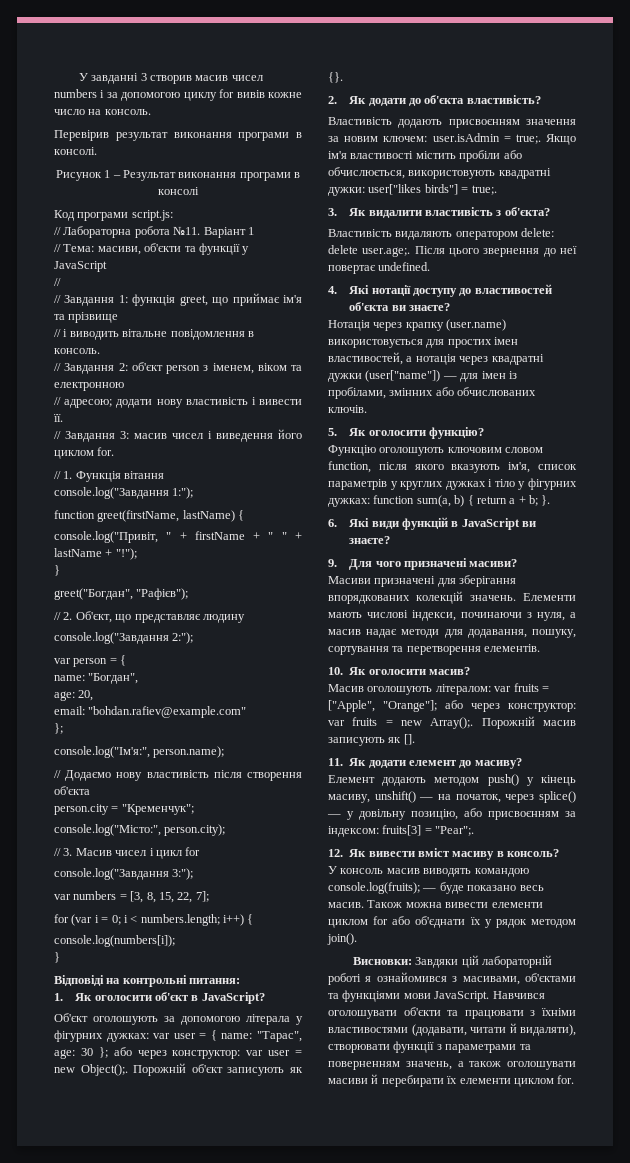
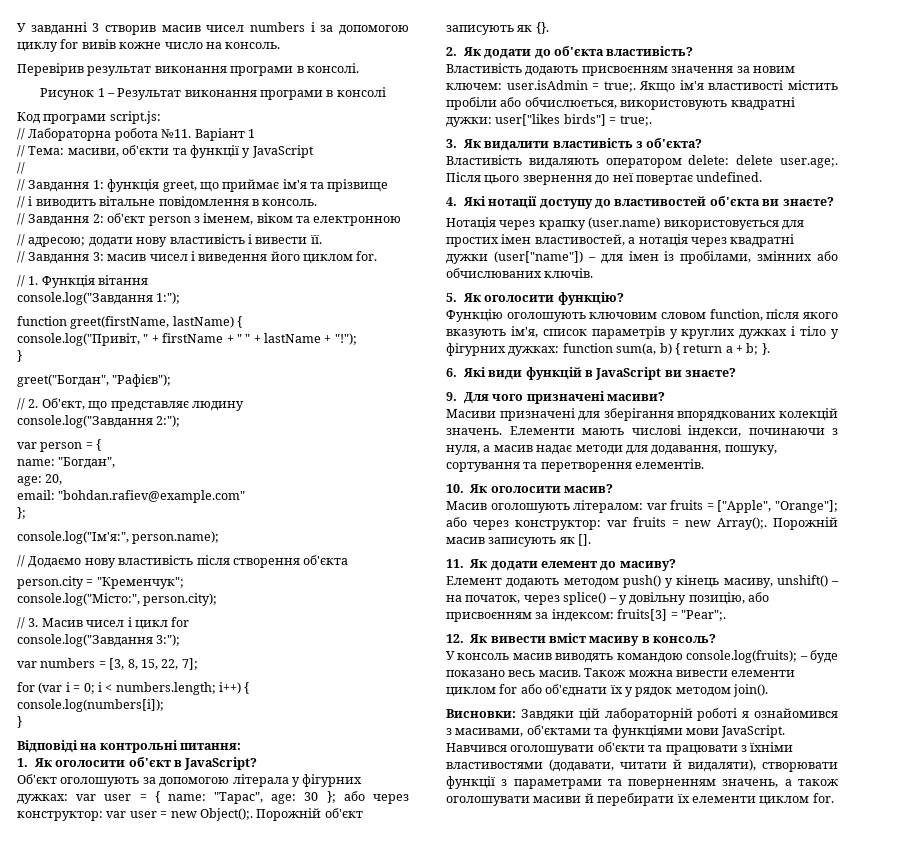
- Нотація через крапку (user.name) використовується для простих імен властивостей, а нотація через квадратні дужки (user["name"]) — для імен із пробілами, змінних або обчислюваних ключів.
+ Нотація через крапку (user.name) використовується для простих імен властивостей, а нотація через квадратні дужки (user["name"]) – для імен із пробілами, змінних або обчислюваних ключів.
- Елемент додають методом push() у кінець масиву, unshift() — на початок, через splice() — у довільну позицію, або присвоєнням за індексом: fruits[3] = "Pear";.
+ Елемент додають методом push() у кінець масиву, unshift() – на початок, через splice() – у довільну позицію, або присвоєнням за індексом: fruits[3] = "Pear";.
- У консоль масив виводять командою console.log(fruits); — буде показано весь масив.
+ У консоль масив виводять командою console.log(fruits); – буде показано весь масив.

